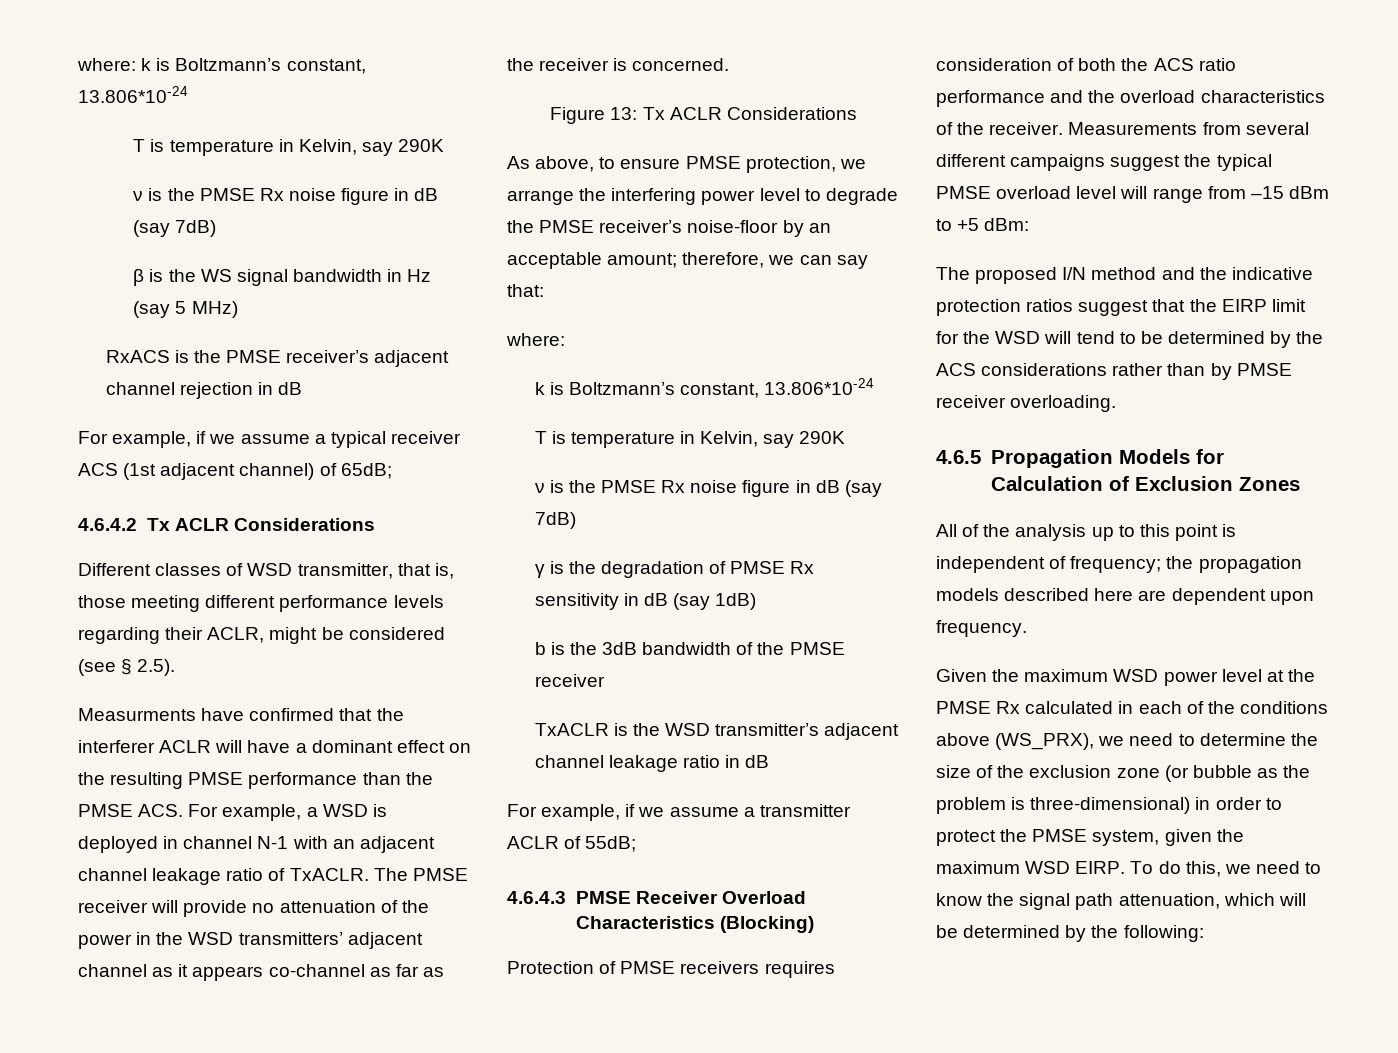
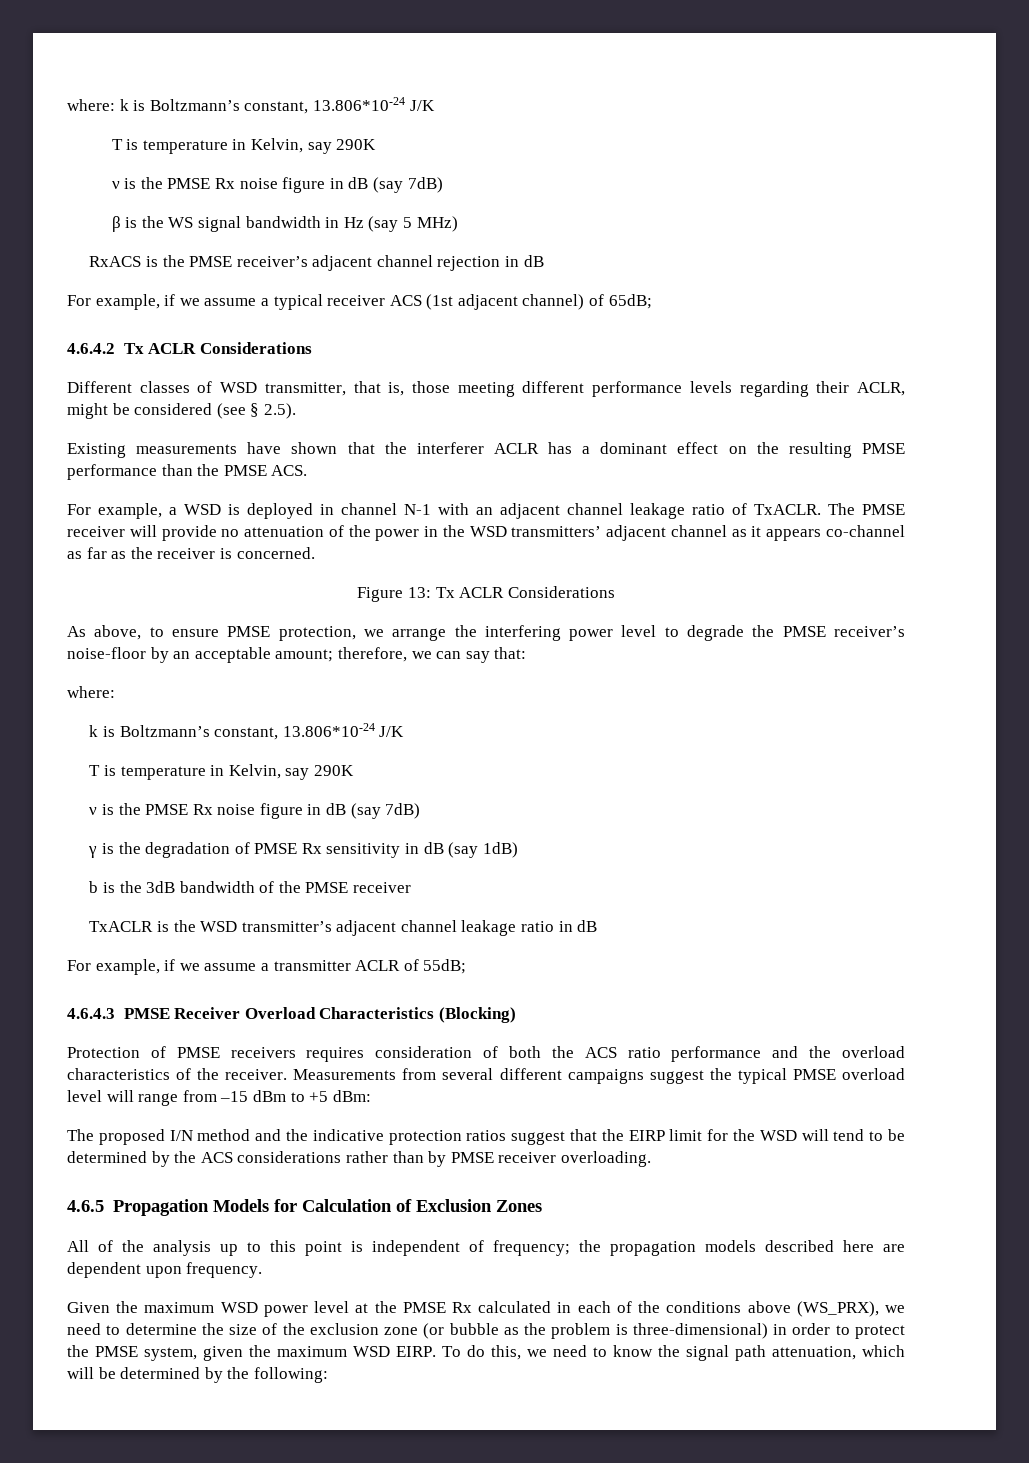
- where: k is Boltzmann’s constant, 13.806*10-24
+ where: k is Boltzmann’s constant, 13.806*10-24 J/K
- Measurments have confirmed that the interferer ACLR will have a dominant effect on the resulting PMSE performance than the PMSE ACS. For example, a WSD is deployed in channel N-1 with an adjacent channel leakage ratio of TxACLR.
+ Existing measurements have shown that the interferer ACLR has a dominant effect on the resulting PMSE performance than the PMSE ACS.
+ For example, a WSD is deployed in channel N-1 with an adjacent channel leakage ratio of TxACLR.
  As above, to ensure PMSE protection, we arrange the interfering power level to degrade the PMSE receiver’s noise-floor by an acceptable amount; therefore, we can say that:
  where:
- k is Boltzmann’s constant, 13.806*10-24
+ k is Boltzmann’s constant, 13.806*10-24 J/K

